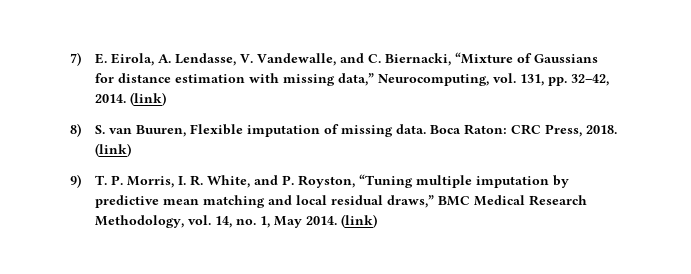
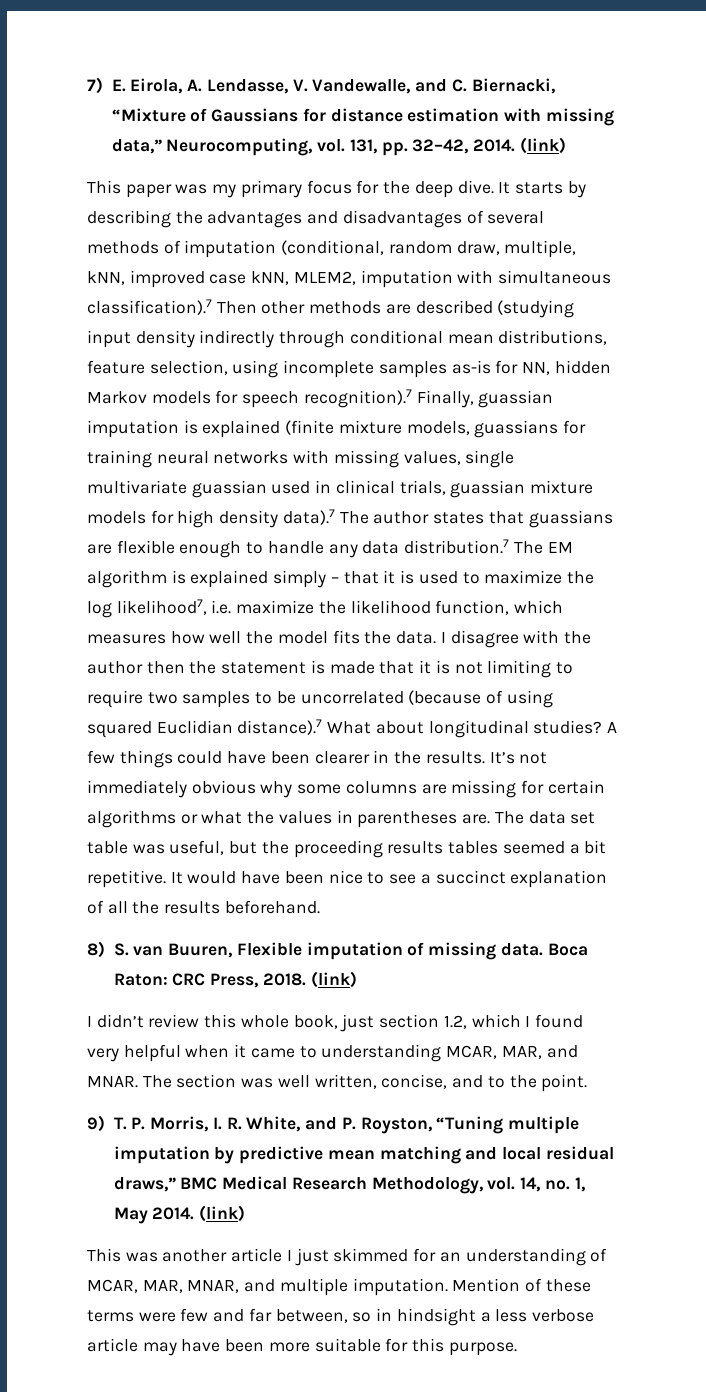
+ This paper was my primary focus for the deep dive. It starts by describing the advantages and disadvantages of several methods of imputation (conditional, random draw, multiple, kNN, improved case kNN, MLEM2, imputation with simultaneous classification).7 Then other methods are described (studying input density indirectly through conditional mean distributions, feature selection, using incomplete samples as-is for NN, hidden Markov models for speech recognition).7 Finally, guassian imputation is explained (finite mixture models, guassians for training neural networks with missing values, single multivariate guassian used in clinical trials, guassian mixture models for high density data).7 The author states that guassians are flexible enough to handle any data distribution.7 The EM algorithm is explained simply – that it is used to maximize the log likelihood7, i.e. maximize the likelihood function, which measures how well the model fits the data. I disagree with the author then the statement is made that it is not limiting to require two samples to be uncorrelated (because of using squared Euclidian distance).7 What about longitudinal studies? A few things could have been clearer in the results. It’s not immediately obvious why some columns are missing for certain algorithms or what the values in parentheses are. The data set table was useful, but the proceeding results tables seemed a bit repetitive. It would have been nice to see a succinct explanation of all the results beforehand.
+ I didn’t review this whole book, just section 1.2, which I found very helpful when it came to understanding MCAR, MAR, and MNAR. The section was well written, concise, and to the point.
+ This was another article I just skimmed for an understanding of MCAR, MAR, MNAR, and multiple imputation. Mention of these terms were few and far between, so in hindsight a less verbose article may have been more suitable for this purpose.

